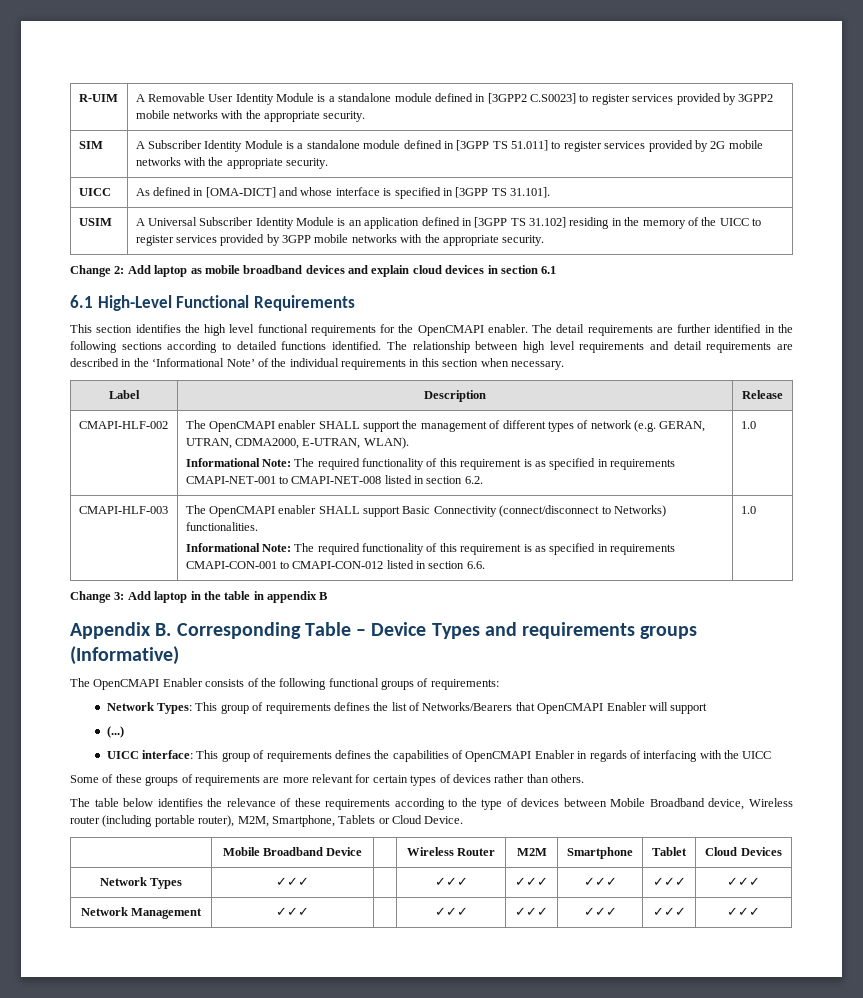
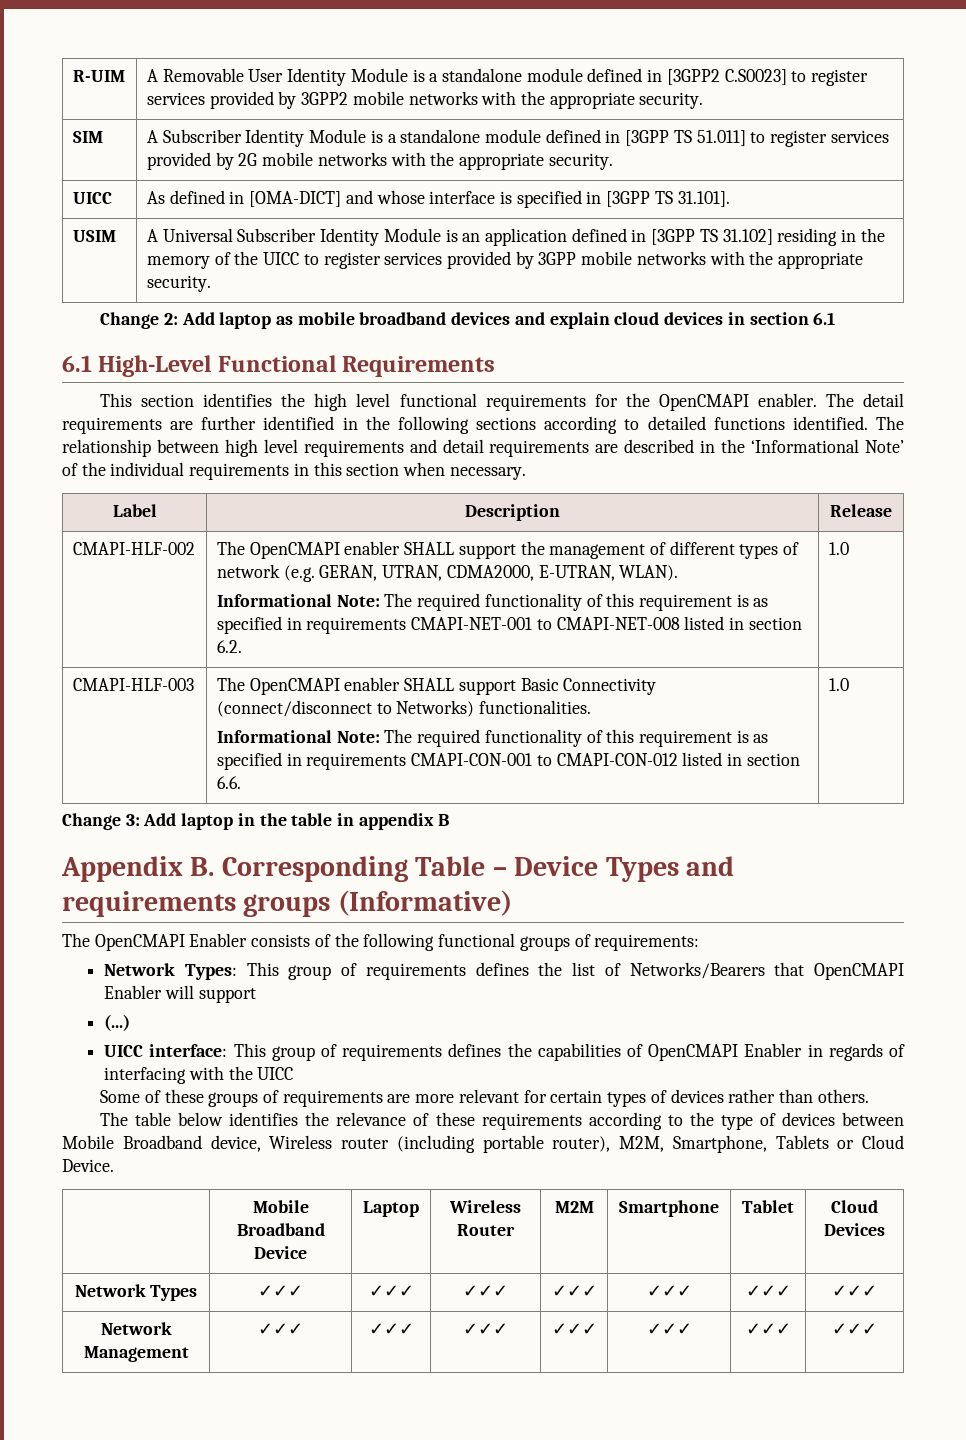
- | Mobile Broadband Device | | Wireless Router | M2M | Smartphone | Tablet | Cloud Devices
+ | Mobile Broadband Device | Laptop | Wireless Router | M2M | Smartphone | Tablet | Cloud Devices
- Network Types | ✓✓✓ | | ✓✓✓ | ✓✓✓ | ✓✓✓ | ✓✓✓ | ✓✓✓
+ Network Types | ✓✓✓ | ✓✓✓ | ✓✓✓ | ✓✓✓ | ✓✓✓ | ✓✓✓ | ✓✓✓
- Network Management | ✓✓✓ | | ✓✓✓ | ✓✓✓ | ✓✓✓ | ✓✓✓ | ✓✓✓
+ Network Management | ✓✓✓ | ✓✓✓ | ✓✓✓ | ✓✓✓ | ✓✓✓ | ✓✓✓ | ✓✓✓

